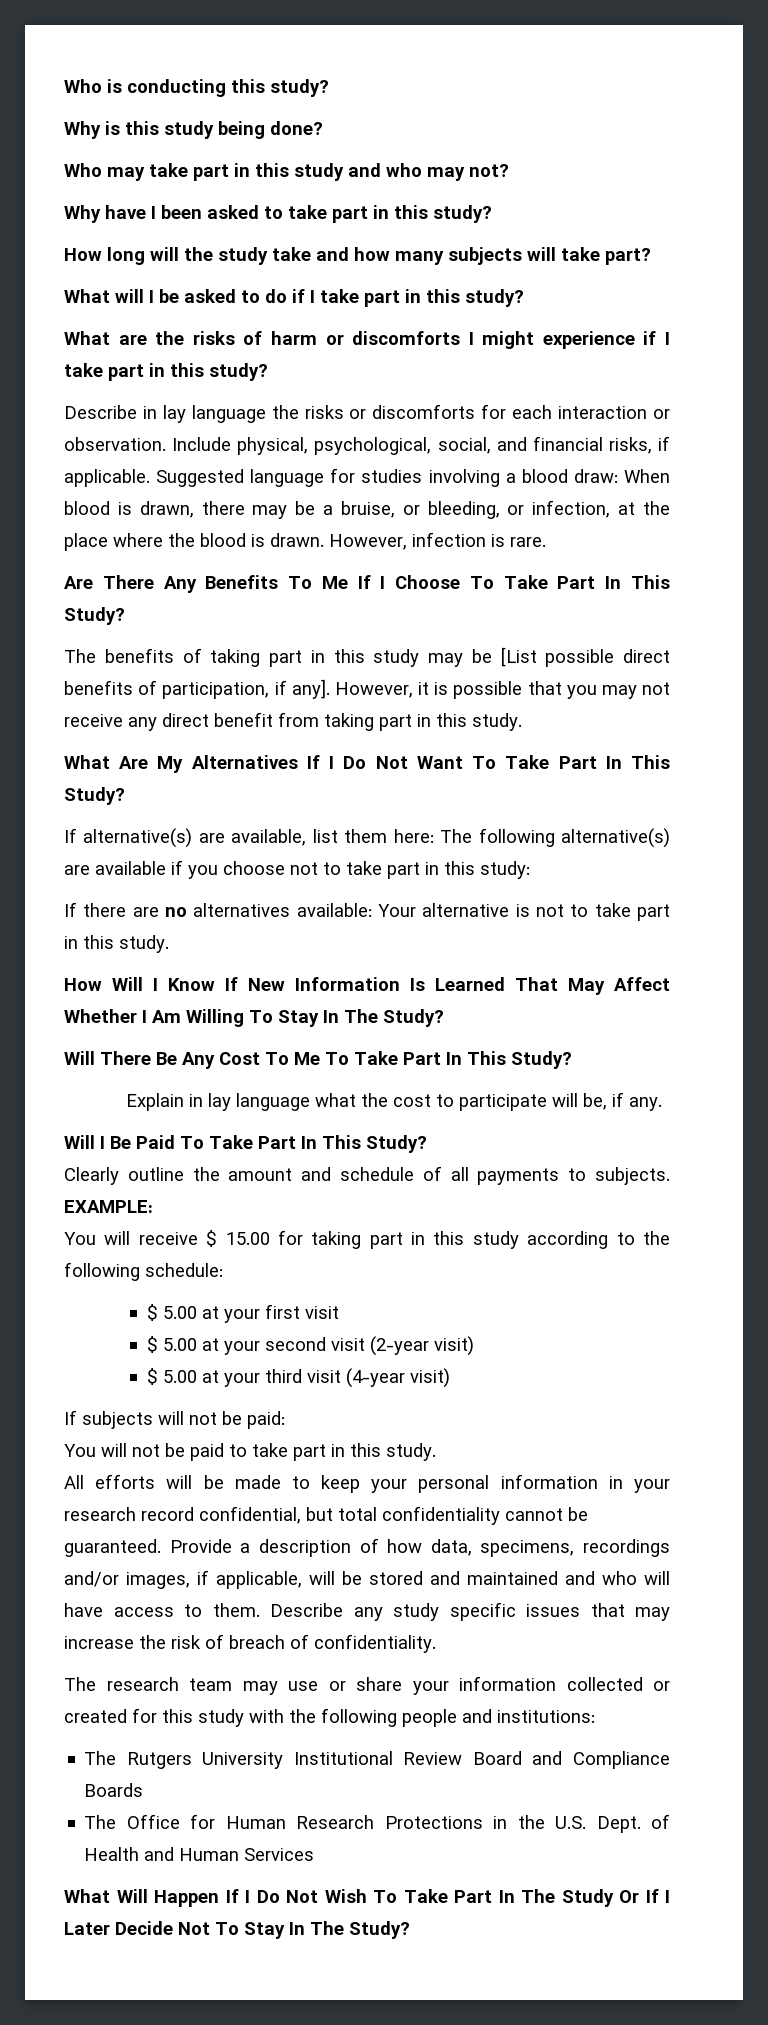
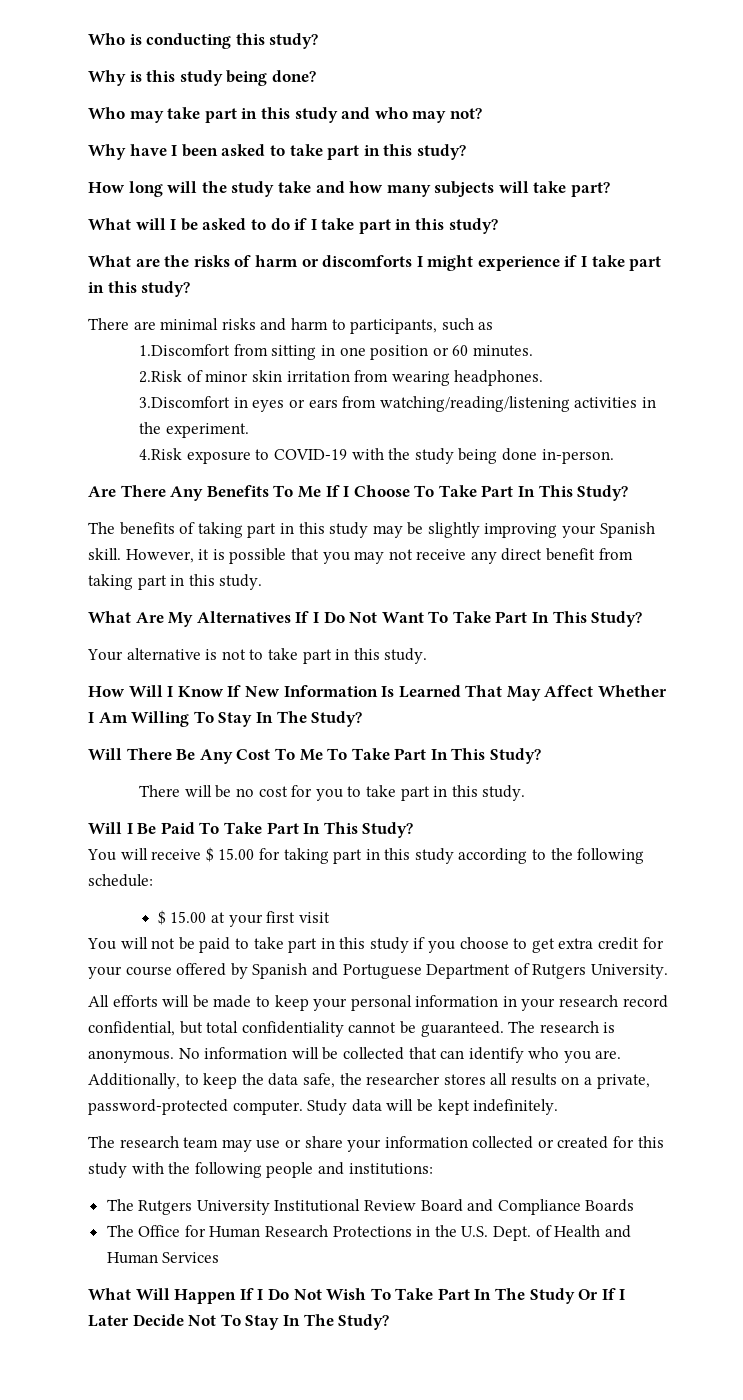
- Describe in lay language the risks or discomforts for each interaction or observation. Include physical, psychological, social, and financial risks, if applicable. Suggested language for studies involving a blood draw: When blood is drawn, there may be a bruise, or bleeding, or infection, at the place where the blood is drawn. However, infection is rare.
+ There are minimal risks and harm to participants, such as
+ 1.Discomfort from sitting in one position or 60 minutes.
+ 2.Risk of minor skin irritation from wearing headphones.
+ 3.Discomfort in eyes or ears from watching/reading/listening activities in the experiment.
+ 4.Risk exposure to COVID-19 with the study being done in-person.
- The benefits of taking part in this study may be [List possible direct benefits of participation, if any].
+ The benefits of taking part in this study may be slightly improving your Spanish skill.
- If alternative(s) are available, list them here: The following alternative(s) are available if you choose not to take part in this study:
- If there are no alternatives available: Your alternative is not to take part in this study.
+ Your alternative is not to take part in this study.
- Explain in lay language what the cost to participate will be, if any.
+ There will be no cost for you to take part in this study.
- Clearly outline the amount and schedule of all payments to subjects. EXAMPLE:
- $ 5.00 at your first visit
+ $ 15.00 at your first visit
- $ 5.00 at your second visit (2-year visit)
- $ 5.00 at your third visit (4-year visit)
- If subjects will not be paid:
- You will not be paid to take part in this study.
+ You will not be paid to take part in this study if you choose to get extra credit for your course offered by Spanish and Portuguese Department of Rutgers University.
- Provide a description of how data, specimens, recordings and/or images, if applicable, will be stored and maintained and who will have access to them. Describe any study specific issues that may increase the risk of breach of confidentiality.
+ The research is anonymous. No information will be collected that can identify who you are. Additionally, to keep the data safe, the researcher stores all results on a private, password-protected computer. Study data will be kept indefinitely.

